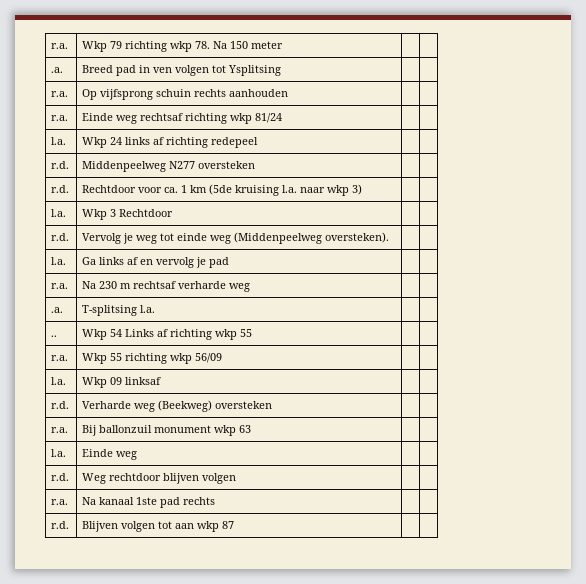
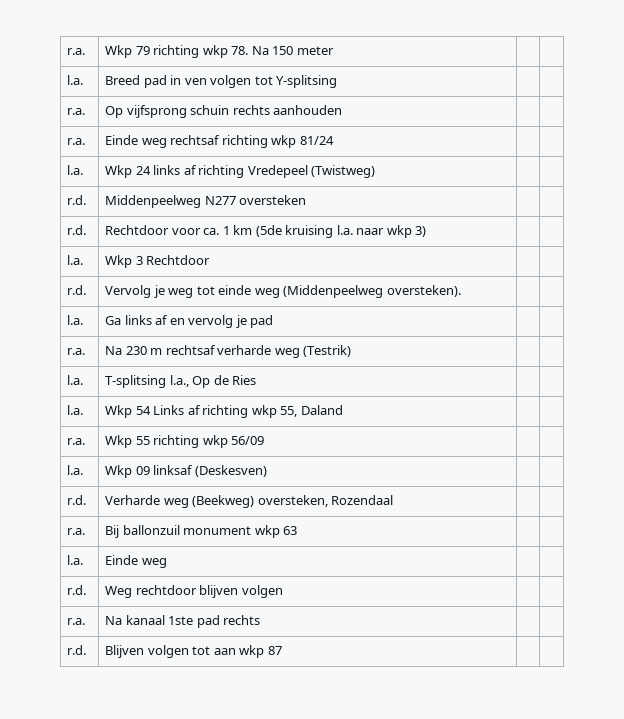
- .a. | Breed pad in ven volgen tot Ysplitsing | |
+ l.a. | Breed pad in ven volgen tot Y-splitsing | |
- l.a. | Wkp 24 links af richting redepeel | |
+ l.a. | Wkp 24 links af richting Vredepeel (Twistweg) | |
- r.a. | Na 230 m rechtsaf verharde weg | |
- .a. | T-splitsing l.a. | |
- .. | Wkp 54 Links af richting wkp 55 | |
+ r.a. | Na 230 m rechtsaf verharde weg (Testrik) | |
+ l.a. | T-splitsing l.a., Op de Ries | |
+ l.a. | Wkp 54 Links af richting wkp 55, Daland | |
- l.a. | Wkp 09 linksaf | |
+ l.a. | Wkp 09 linksaf (Deskesven) | |
- r.d. | Verharde weg (Beekweg) oversteken | |
+ r.d. | Verharde weg (Beekweg) oversteken, Rozendaal | |

